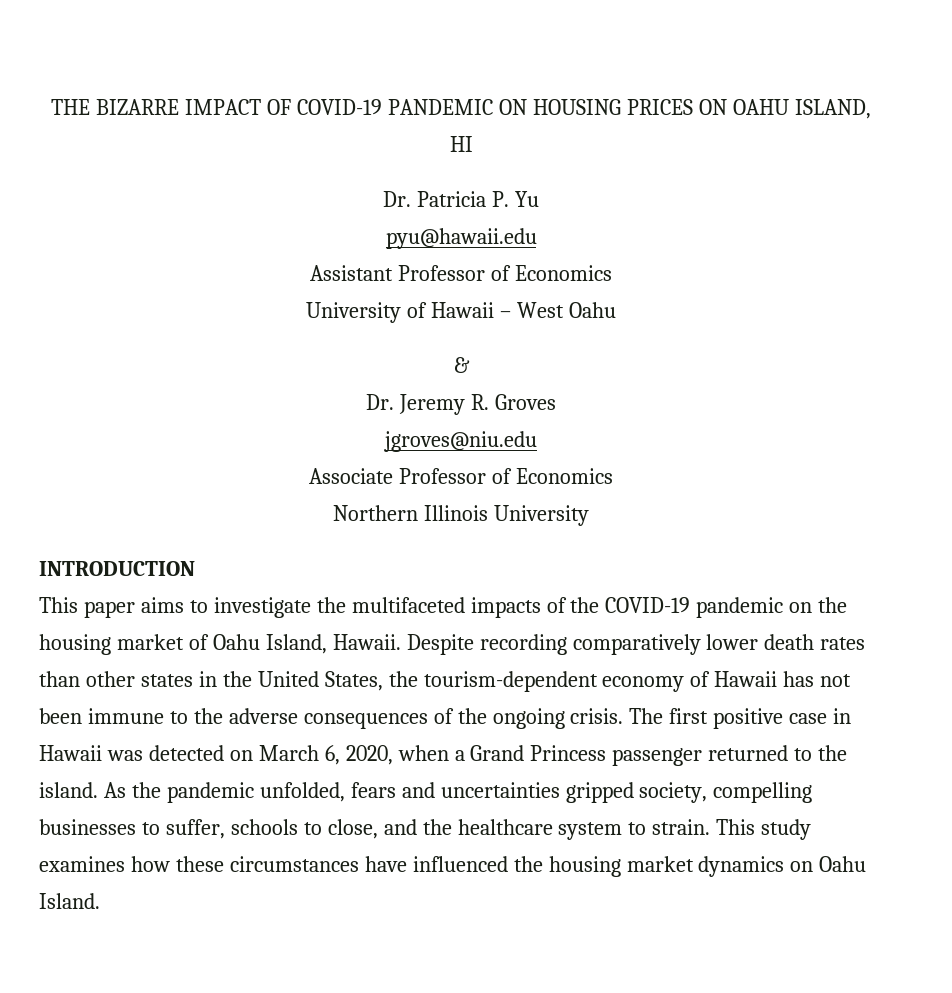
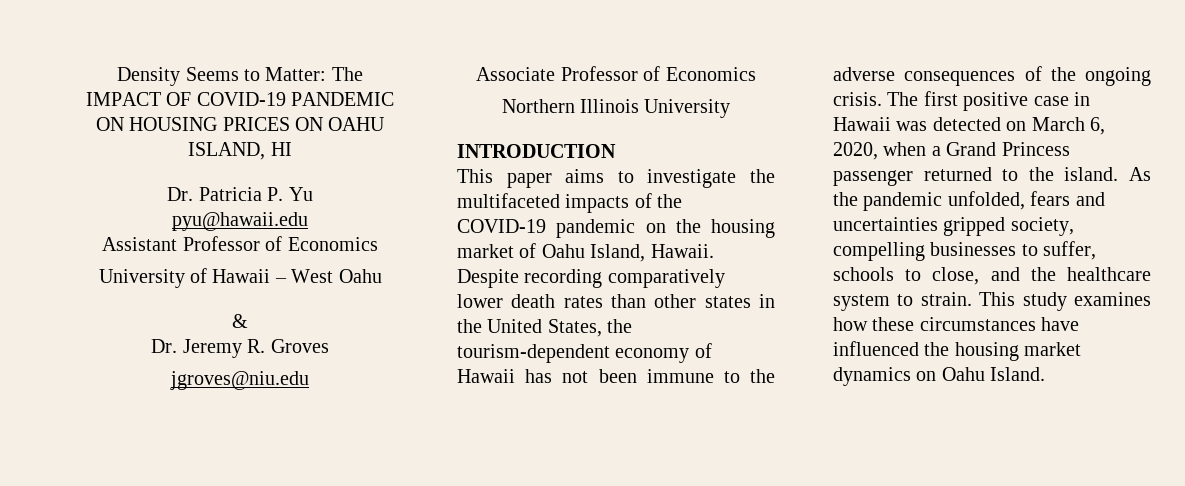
- THE BIZARRE IMPACT OF COVID-19 PANDEMIC ON HOUSING PRICES ON OAHU ISLAND, HI
+ Density Seems to Matter: The IMPACT OF COVID-19 PANDEMIC ON HOUSING PRICES ON OAHU ISLAND, HI

